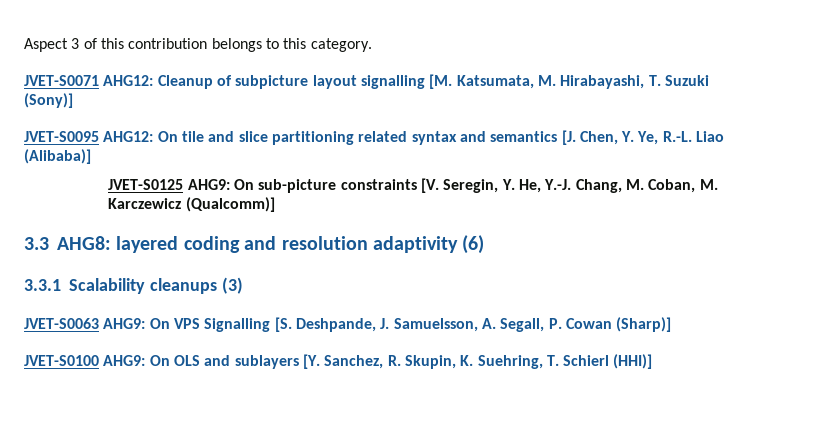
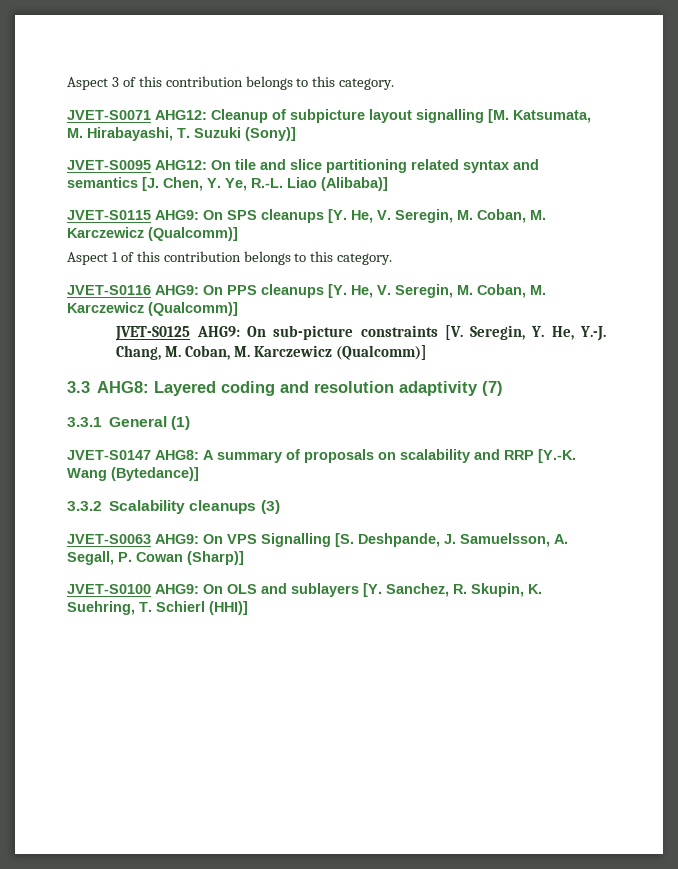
+ JVET-S0115 AHG9: On SPS cleanups [Y. He, V. Seregin, M. Coban, M. Karczewicz (Qualcomm)]
+ Aspect 1 of this contribution belongs to this category.
+ JVET-S0116 AHG9: On PPS cleanups [Y. He, V. Seregin, M. Coban, M. Karczewicz (Qualcomm)]
- 3.3 AHG8: layered coding and resolution adaptivity (6)
- 3.3.1 Scalability cleanups (3)
+ 3.3 AHG8: Layered coding and resolution adaptivity (7)
+ 3.3.1 General (1)
+ JVET-S0147 AHG8: A summary of proposals on scalability and RRP [Y.-K. Wang (Bytedance)]
+ 3.3.2 Scalability cleanups (3)

